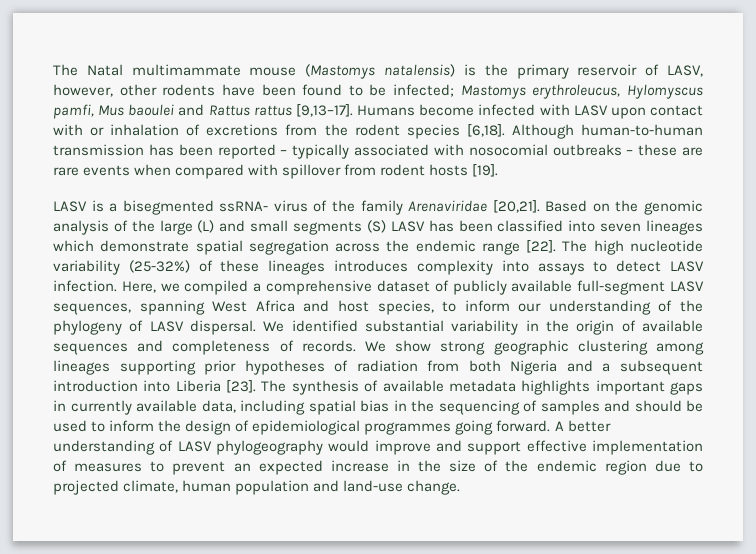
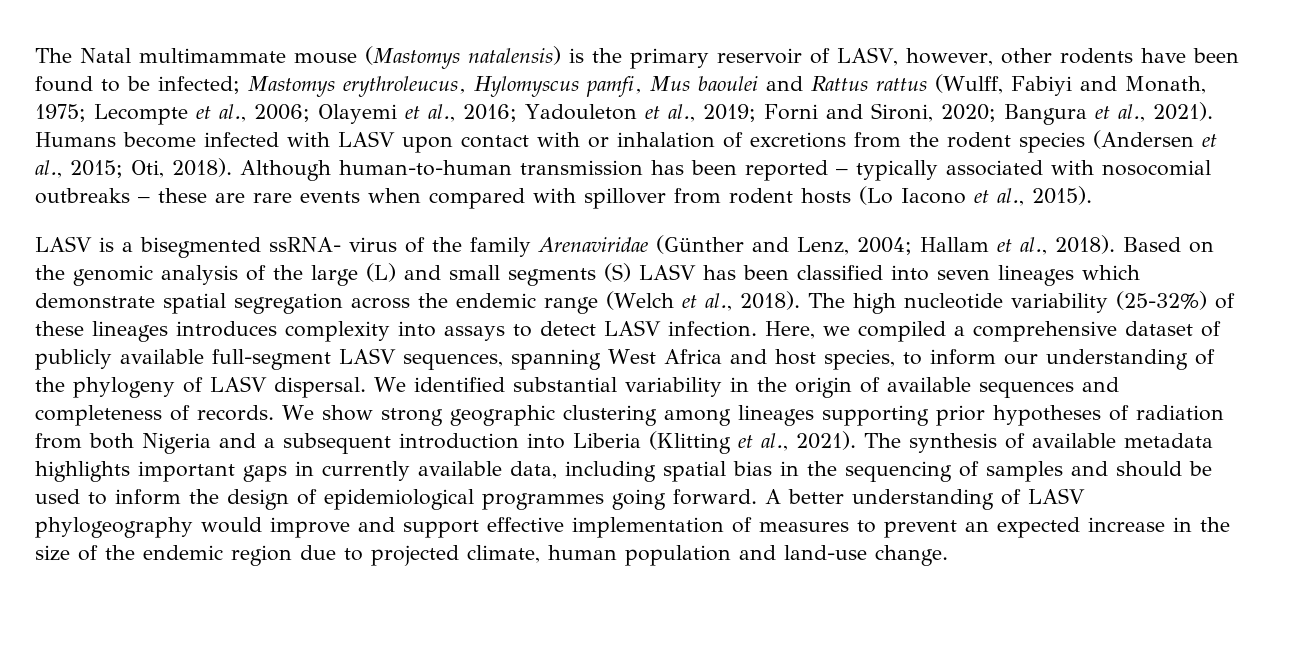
- The Natal multimammate mouse (Mastomys natalensis) is the primary reservoir of LASV, however, other rodents have been found to be infected; Mastomys erythroleucus, Hylomyscus pamfi, Mus baoulei and Rattus rattus [9,13–17].
+ The Natal multimammate mouse (Mastomys natalensis) is the primary reservoir of LASV, however, other rodents have been found to be infected; Mastomys erythroleucus, Hylomyscus pamfi, Mus baoulei and Rattus rattus (Wulff, Fabiyi and Monath, 1975; Lecompte et al., 2006; Olayemi et al., 2016; Yadouleton et al., 2019; Forni and Sironi, 2020; Bangura et al., 2021).
- Humans become infected with LASV upon contact with or inhalation of excretions from the rodent species [6,18].
+ Humans become infected with LASV upon contact with or inhalation of excretions from the rodent species (Andersen et al., 2015; Oti, 2018).
- Although human-to-human transmission has been reported – typically associated with nosocomial outbreaks – these are rare events when compared with spillover from rodent hosts [19].
+ Although human-to-human transmission has been reported – typically associated with nosocomial outbreaks – these are rare events when compared with spillover from rodent hosts (Lo Iacono et al., 2015).
- LASV is a bisegmented ssRNA- virus of the family Arenaviridae [20,21].
+ LASV is a bisegmented ssRNA- virus of the family Arenaviridae (Günther and Lenz, 2004; Hallam et al., 2018).
- Based on the genomic analysis of the large (L) and small segments (S) LASV has been classified into seven lineages which demonstrate spatial segregation across the endemic range [22].
+ Based on the genomic analysis of the large (L) and small segments (S) LASV has been classified into seven lineages which demonstrate spatial segregation across the endemic range (Welch et al., 2018).
- We show strong geographic clustering among lineages supporting prior hypotheses of radiation from both Nigeria and a subsequent introduction into Liberia [23].
+ We show strong geographic clustering among lineages supporting prior hypotheses of radiation from both Nigeria and a subsequent introduction into Liberia (Klitting et al., 2021).

